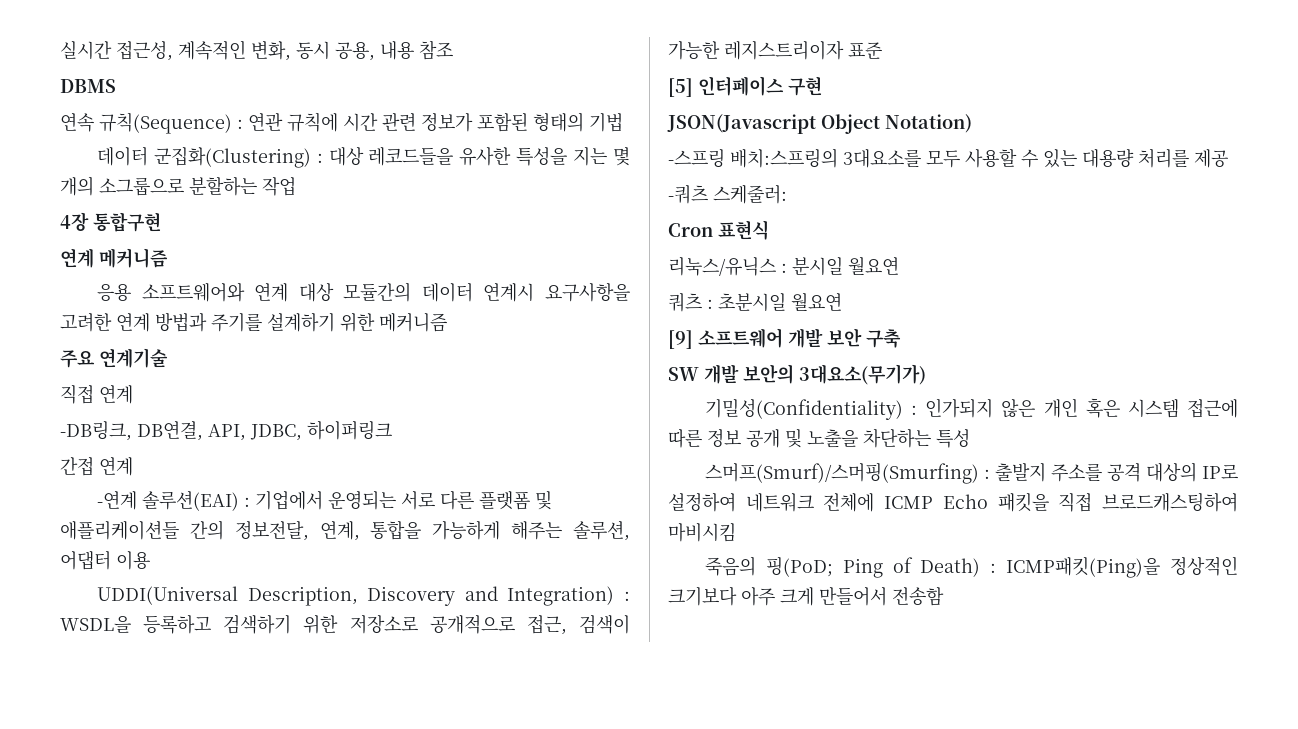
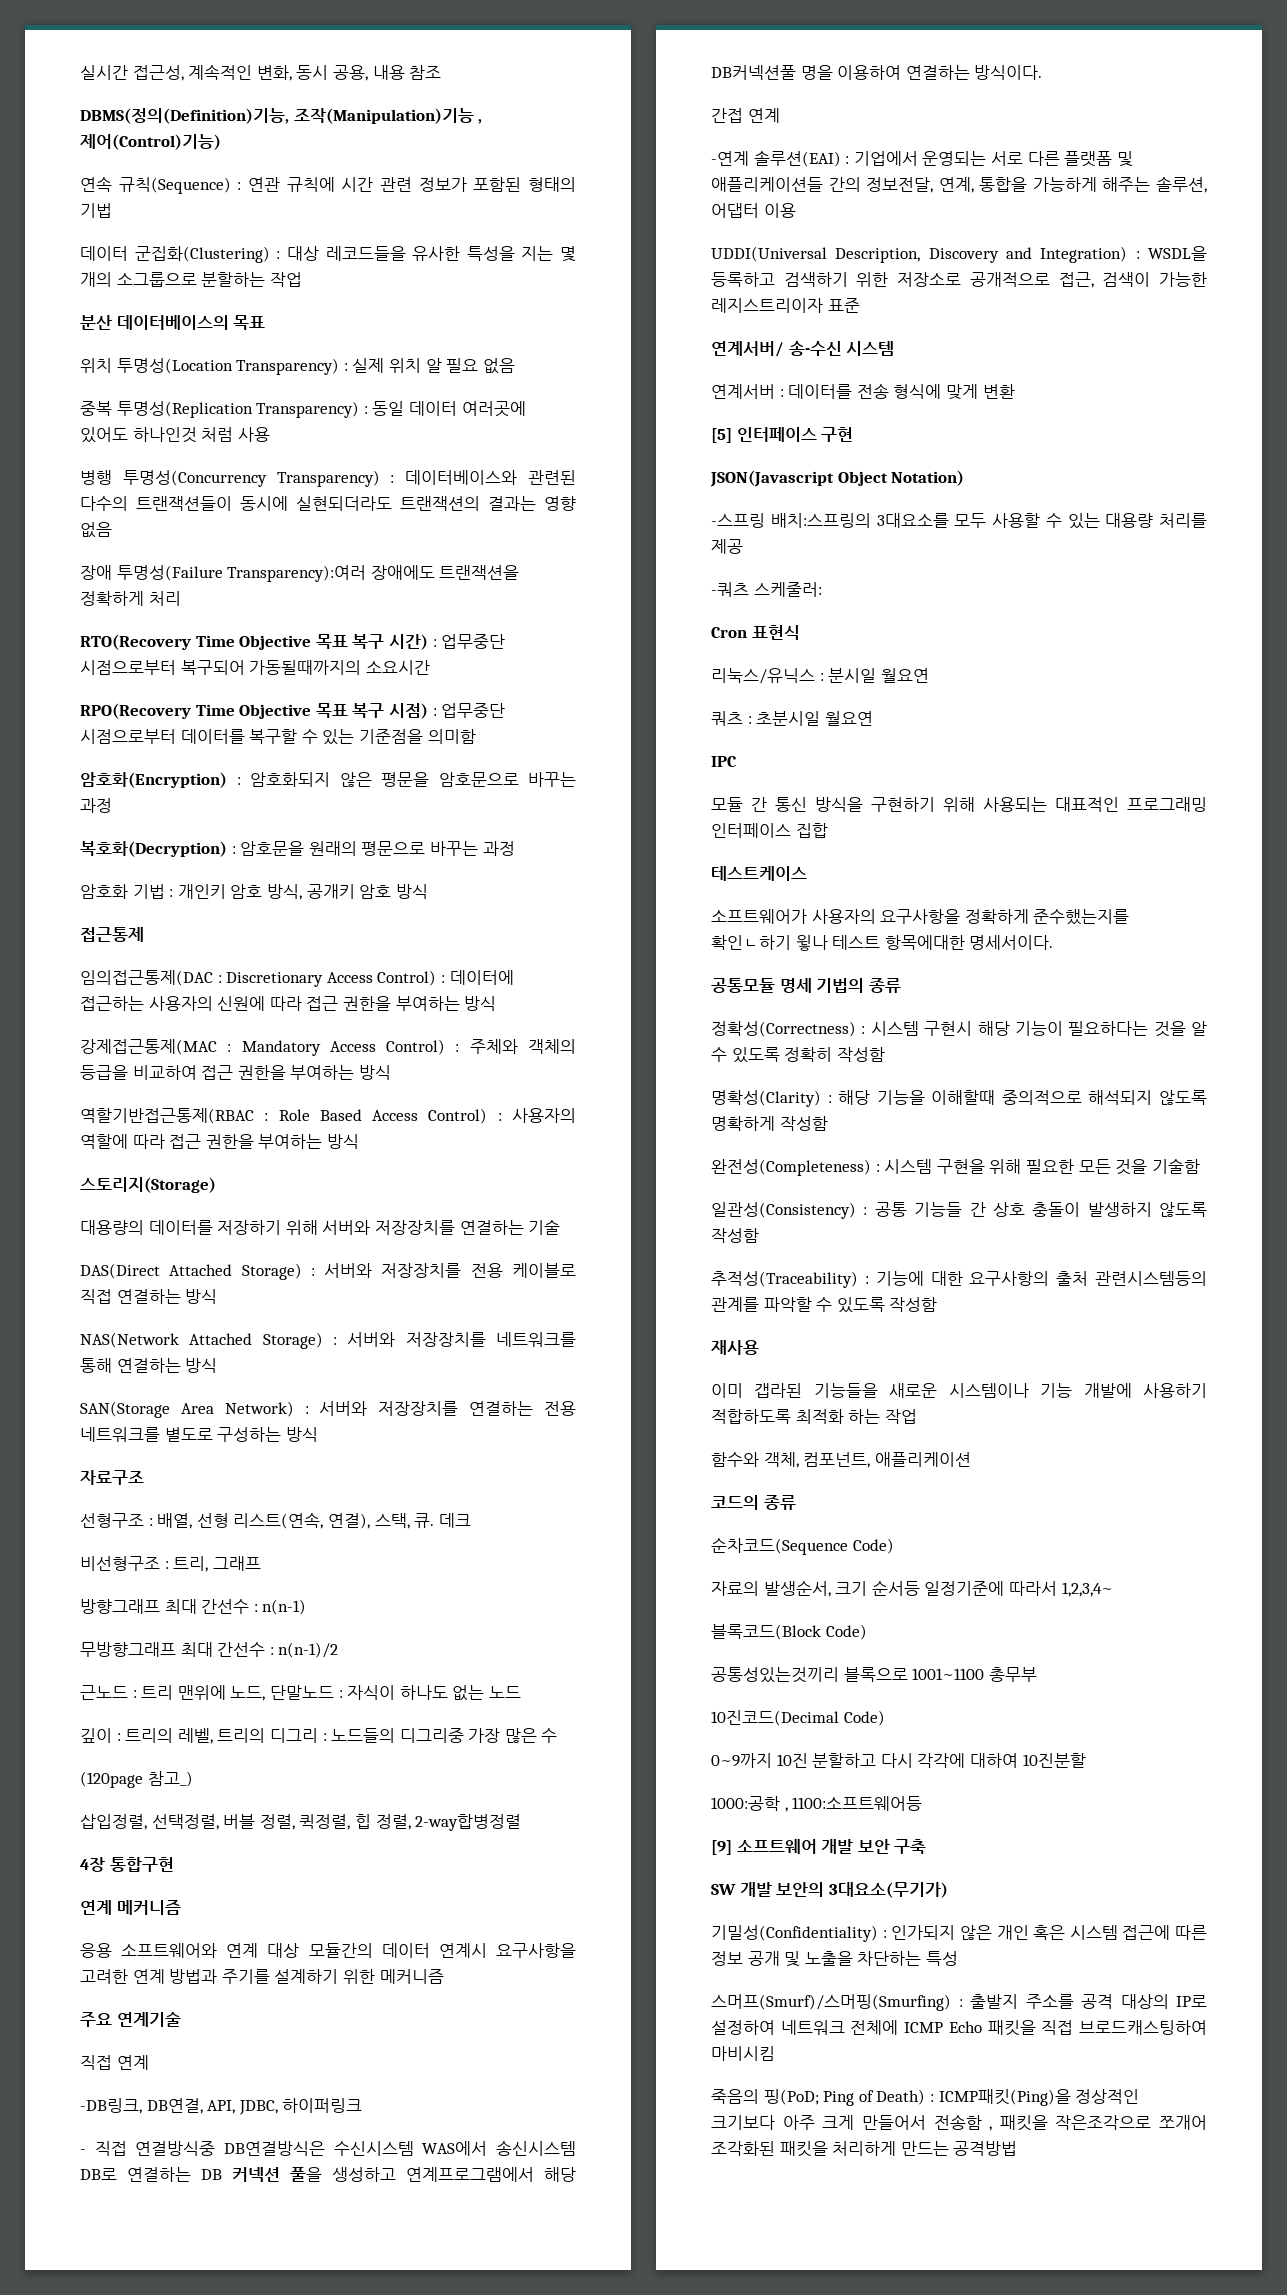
- DBMS
+ DBMS(정의(Definition)기능, 조작(Manipulation)기능 , 제어(Control)기능)
+ 분산 데이터베이스의 목표
+ 위치 투명성(Location Transparency) : 실제 위치 알 필요 없음
+ 중복 투명성(Replication Transparency) : 동일 데이터 여러곳에 있어도 하나인것 처럼 사용
+ 병행 투명성(Concurrency Transparency) : 데이터베이스와 관련된 다수의 트랜잭션들이 동시에 실현되더라도 트랜잭션의 결과는 영향 없음
+ 장애 투명성(Failure Transparency):여러 장애에도 트랜잭션을 정확하게 처리
+ RTO(Recovery Time Objective 목표 복구 시간) : 업무중단 시점으로부터 복구되어 가동될때까지의 소요시간
+ RPO(Recovery Time Objective 목표 복구 시점) : 업무중단 시점으로부터 데이터를 복구할 수 있는 기준점을 의미함
+ 암호화(Encryption) : 암호화되지 않은 평문을 암호문으로 바꾸는 과정
+ 복호화(Decryption) : 암호문을 원래의 평문으로 바꾸는 과정
+ 암호화 기법 : 개인키 암호 방식, 공개키 암호 방식
+ 접근통제
+ 임의접근통제(DAC : Discretionary Access Control) : 데이터에 접근하는 사용자의 신원에 따라 접근 권한을 부여하는 방식
+ 강제접근통제(MAC : Mandatory Access Control) : 주체와 객체의 등급을 비교하여 접근 권한을 부여하는 방식
+ 역할기반접근통제(RBAC : Role Based Access Control) : 사용자의 역할에 따라 접근 권한을 부여하는 방식
+ 스토리지(Storage)
+ 대용량의 데이터를 저장하기 위해 서버와 저장장치를 연결하는 기술
+ DAS(Direct Attached Storage) : 서버와 저장장치를 전용 케이블로 직접 연결하는 방식
+ NAS(Network Attached Storage) : 서버와 저장장치를 네트워크를 통해 연결하는 방식
+ SAN(Storage Area Network) : 서버와 저장장치를 연결하는 전용 네트워크를 별도로 구성하는 방식
+ 자료구조
+ 선형구조 : 배열, 선형 리스트(연속, 연결), 스택, 큐. 데크
+ 비선형구조 : 트리, 그래프
+ 방향그래프 최대 간선수 : n(n-1)
+ 무방향그래프 최대 간선수 : n(n-1)/2
+ 근노드 : 트리 맨위에 노드, 단말노드 : 자식이 하나도 없는 노드
+ 깊이 : 트리의 레벨, 트리의 디그리 : 노드들의 디그리중 가장 많은 수
+ (120page 참고_)
+ 삽입정렬, 선택정렬, 버블 정렬, 퀵정렬, 힙 정렬, 2-way합병정렬
+ - 직접 연결방식중 DB연결방식은 수신시스템 WAS에서 송신시스템 DB로 연결하는 DB 커넥션 풀을 생성하고 연계프로그램에서 해당 DB커넥션풀 명을 이용하여 연결하는 방식이다.
+ 연계서버/ 송-수신 시스템
+ 연계서버 : 데이터를 전송 형식에 맞게 변환
+ IPC
+ 모듈 간 통신 방식을 구현하기 위해 사용되는 대표적인 프로그래밍 인터페이스 집합
+ 테스트케이스
+ 소프트웨어가 사용자의 요구사항을 정확하게 준수했는지를 확인ㄴ하기 윟나 테스트 항목에대한 명세서이다.
+ 공통모듈 명세 기법의 종류
+ 정확성(Correctness) : 시스템 구현시 해당 기능이 필요하다는 것을 알 수 있도록 정확히 작성함
+ 명확성(Clarity) : 해당 기능을 이해할때 중의적으로 해석되지 않도록 명확하게 작성함
+ 완전성(Completeness) : 시스템 구현을 위해 필요한 모든 것을 기술함
+ 일관성(Consistency) : 공통 기능들 간 상호 충돌이 발생하지 않도록 작성함
+ 추적성(Traceability) : 기능에 대한 요구사항의 출처 관련시스템등의 관계를 파악할 수 있도록 작성함
+ 재사용
+ 이미 갭라된 기능들을 새로운 시스템이나 기능 개발에 사용하기 적합하도록 최적화 하는 작업
+ 함수와 객체, 컴포넌트, 애플리케이션
+ 코드의 종류
+ 순차코드(Sequence Code)
+ 자료의 발생순서, 크기 순서등 일정기준에 따라서 1,2,3,4~
+ 블록코드(Block Code)
+ 공통성있는것끼리 블록으로 1001~1100 총무부
+ 10진코드(Decimal Code)
+ 0~9까지 10진 분할하고 다시 각각에 대하여 10진분할
+ 1000:공학 , 1100:소프트웨어등
- 죽음의 핑(PoD; Ping of Death) : ICMP패킷(Ping)을 정상적인 크기보다 아주 크게 만들어서 전송함
+ 죽음의 핑(PoD; Ping of Death) : ICMP패킷(Ping)을 정상적인 크기보다 아주 크게 만들어서 전송함 , 패킷을 작은조각으로 쪼개어 조각화된 패킷을 처리하게 만드는 공격방법

